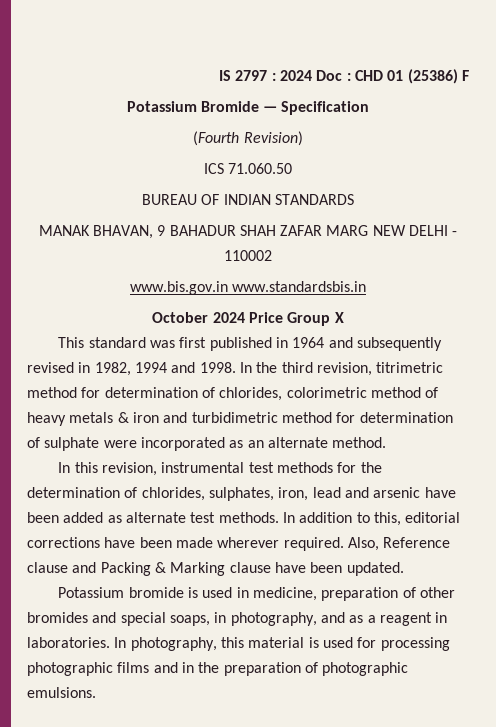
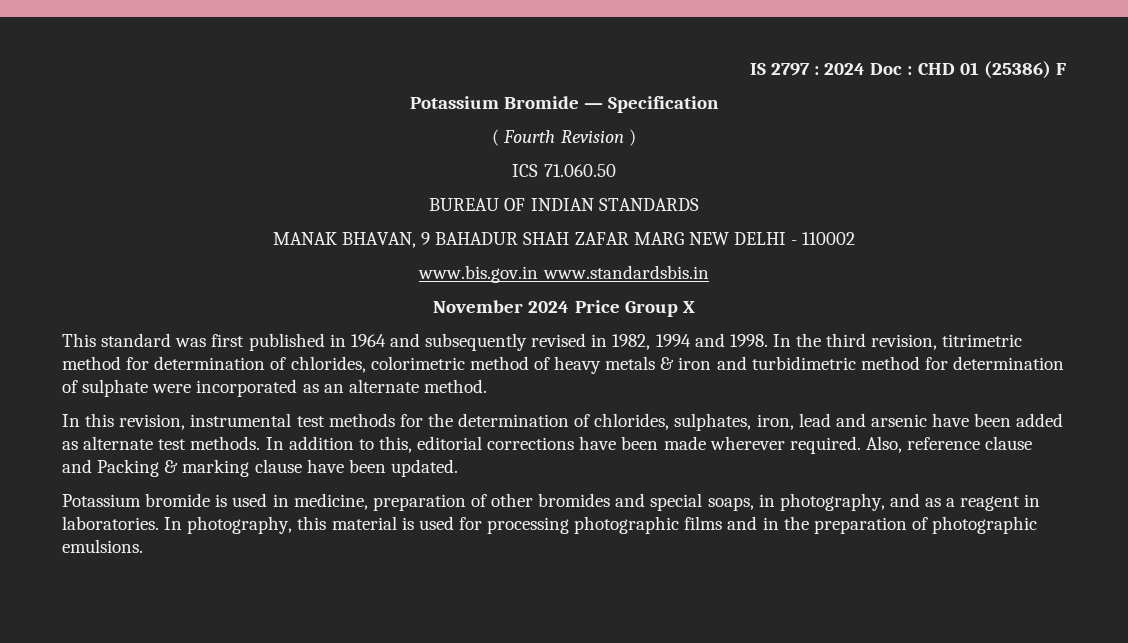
- (Fourth Revision)
+ ( Fourth Revision )
- October 2024 Price Group X
+ November 2024 Price Group X
- Also, Reference clause and Packing & Marking clause have been updated.
+ Also, reference clause and Packing & marking clause have been updated.

